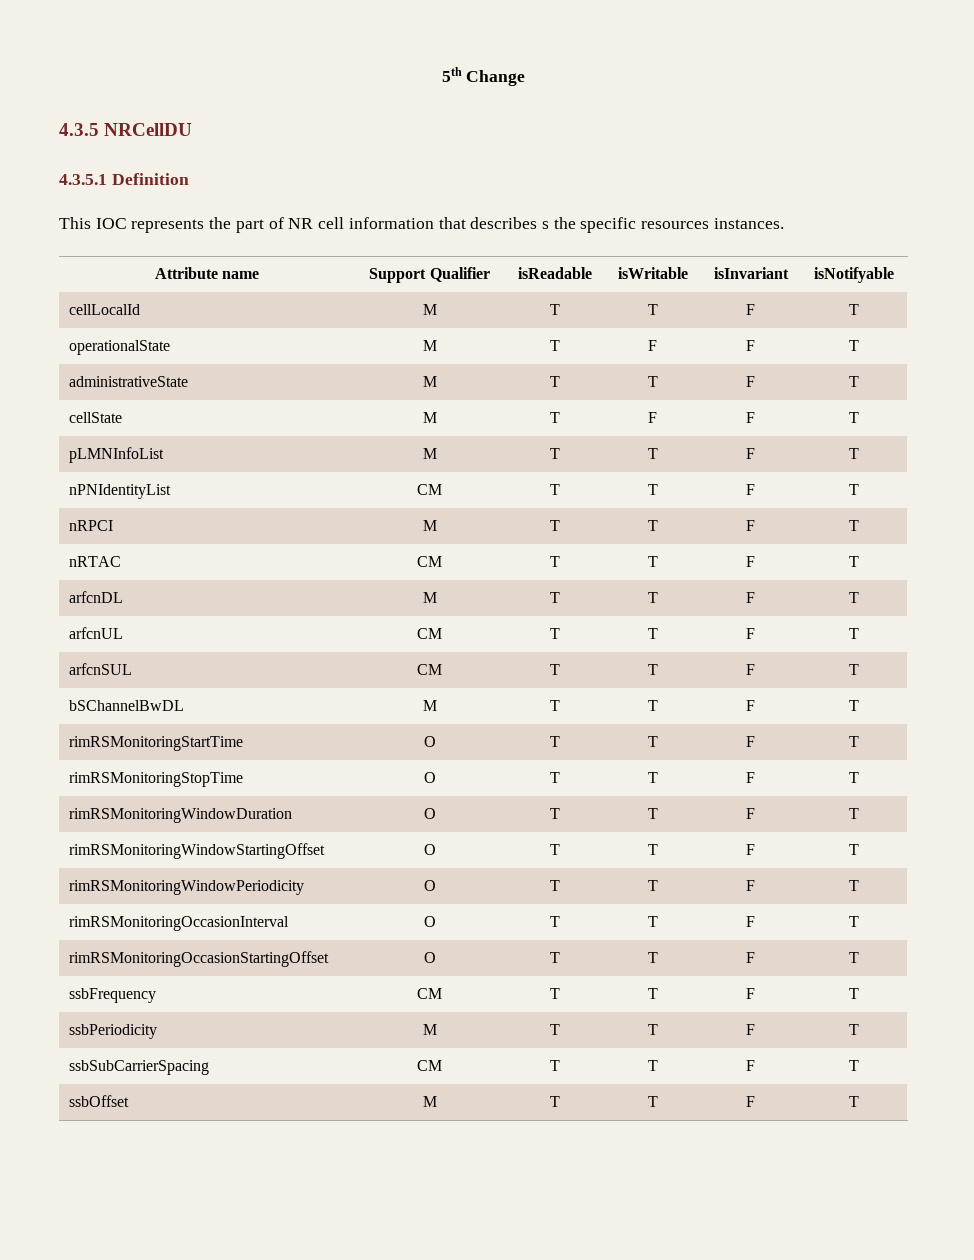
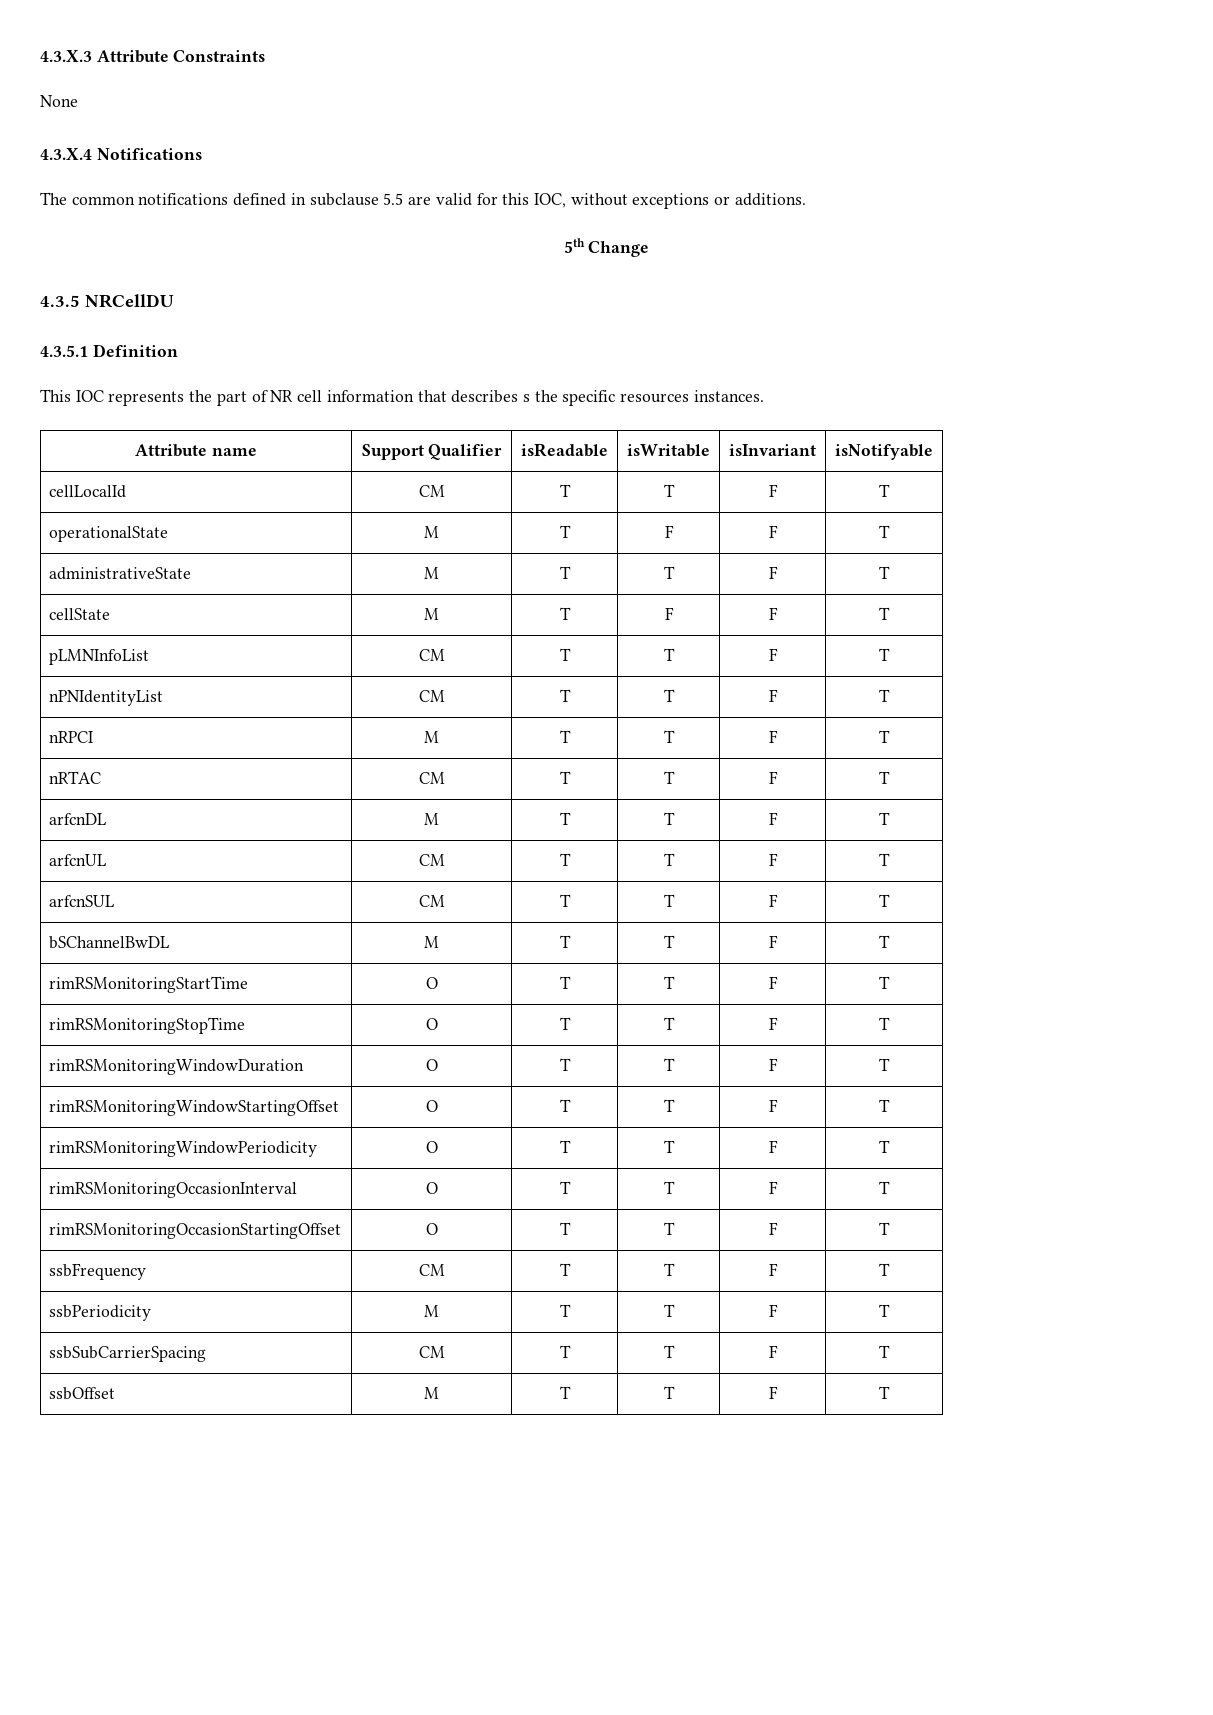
+ 4.3.X.3 Attribute Constraints
+ None
+ 4.3.X.4 Notifications
+ The common notifications defined in subclause 5.5 are valid for this IOC, without exceptions or additions.
- cellLocalId | M | T | T | F | T
+ cellLocalId | CM | T | T | F | T
- pLMNInfoList | M | T | T | F | T
+ pLMNInfoList | CM | T | T | F | T

